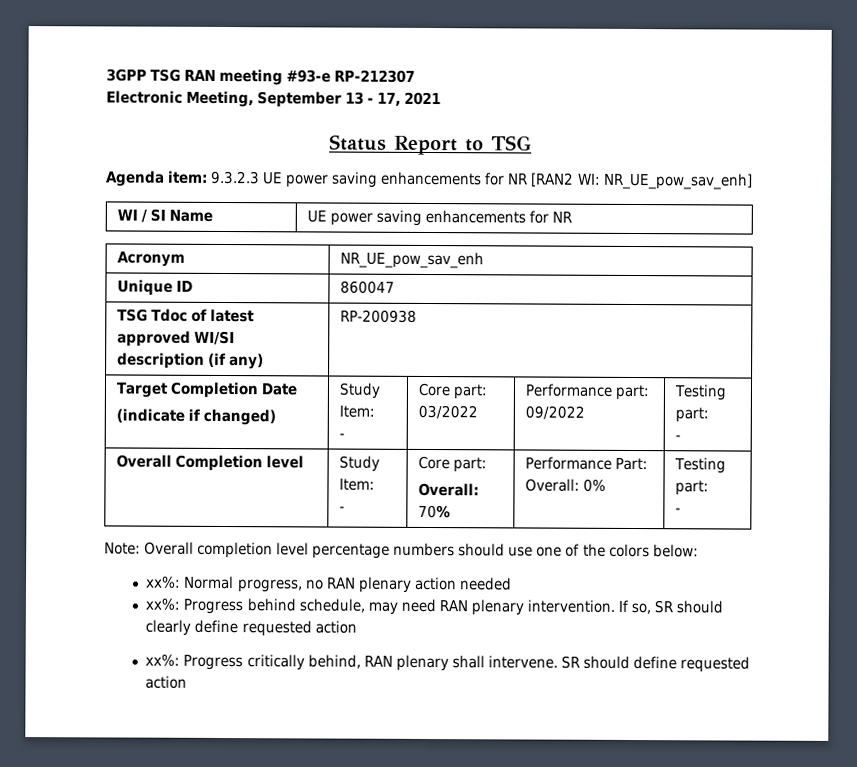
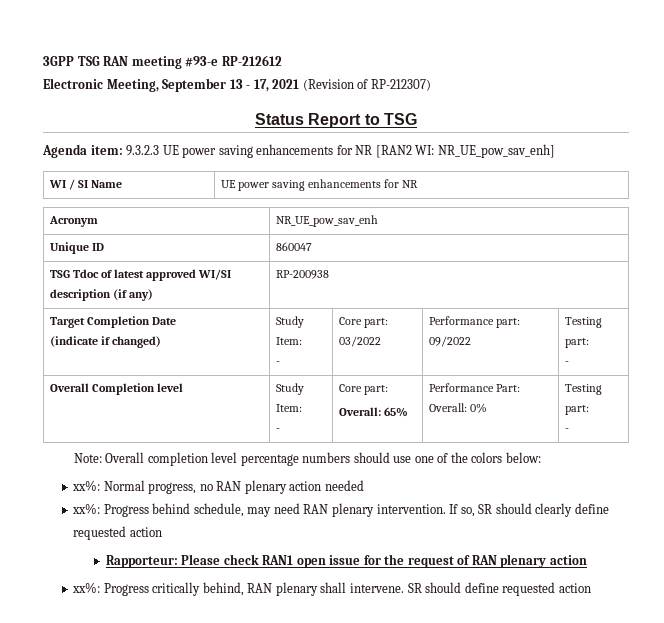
- 3GPP TSG RAN meeting #93-e RP-212307
+ 3GPP TSG RAN meeting #93-e RP-212612
- Electronic Meeting, September 13 - 17, 2021
+ Electronic Meeting, September 13 - 17, 2021 (Revision of RP-212307)
  Overall Completion level | Study Item:
  - | Core part:
- Overall: 70% | Performance Part: Overall: 0% | Testing part:
+ Overall: 65% | Performance Part: Overall: 0% | Testing part:
+ Rapporteur: Please check RAN1 open issue for the request of RAN plenary action

